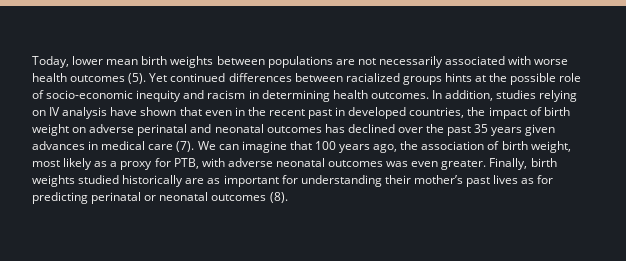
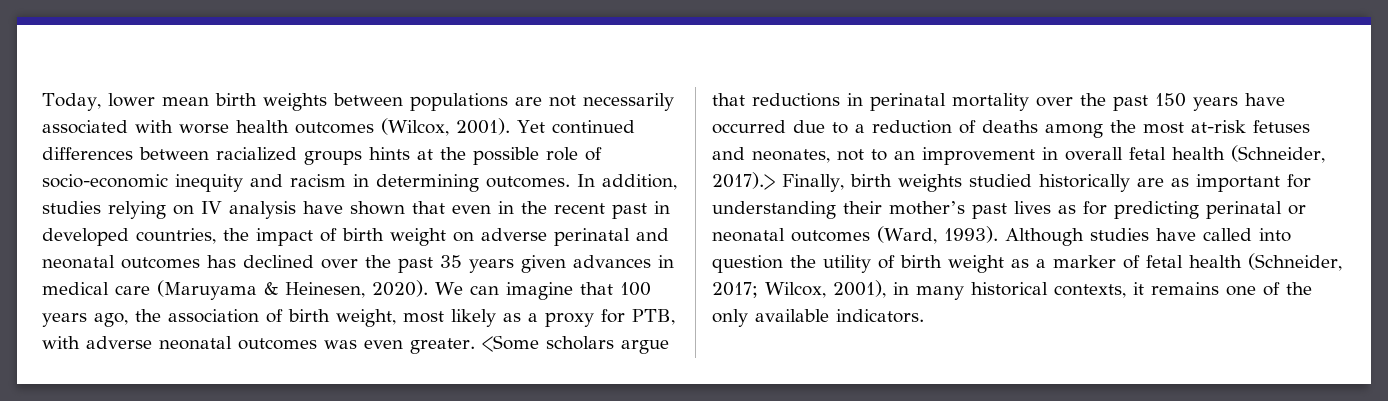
- Today, lower mean birth weights between populations are not necessarily associated with worse health outcomes (5).
+ Today, lower mean birth weights between populations are not necessarily associated with worse health outcomes (Wilcox, 2001).
- Yet continued differences between racialized groups hints at the possible role of socio-economic inequity and racism in determining health outcomes.
+ Yet continued differences between racialized groups hints at the possible role of socio-economic inequity and racism in determining outcomes.
- In addition, studies relying on IV analysis have shown that even in the recent past in developed countries, the impact of birth weight on adverse perinatal and neonatal outcomes has declined over the past 35 years given advances in medical care (7).
+ In addition, studies relying on IV analysis have shown that even in the recent past in developed countries, the impact of birth weight on adverse perinatal and neonatal outcomes has declined over the past 35 years given advances in medical care (Maruyama & Heinesen, 2020).
- Finally, birth weights studied historically are as important for understanding their mother’s past lives as for predicting perinatal or neonatal outcomes (8).
+ <Some scholars argue that reductions in perinatal mortality over the past 150 years have occurred due to a reduction of deaths among the most at-risk fetuses and neonates, not to an improvement in overall fetal health (Schneider, 2017).> Finally, birth weights studied historically are as important for understanding their mother’s past lives as for predicting perinatal or neonatal outcomes (Ward, 1993). Although studies have called into question the utility of birth weight as a marker of fetal health (Schneider, 2017; Wilcox, 2001), in many historical contexts, it remains one of the only available indicators.

